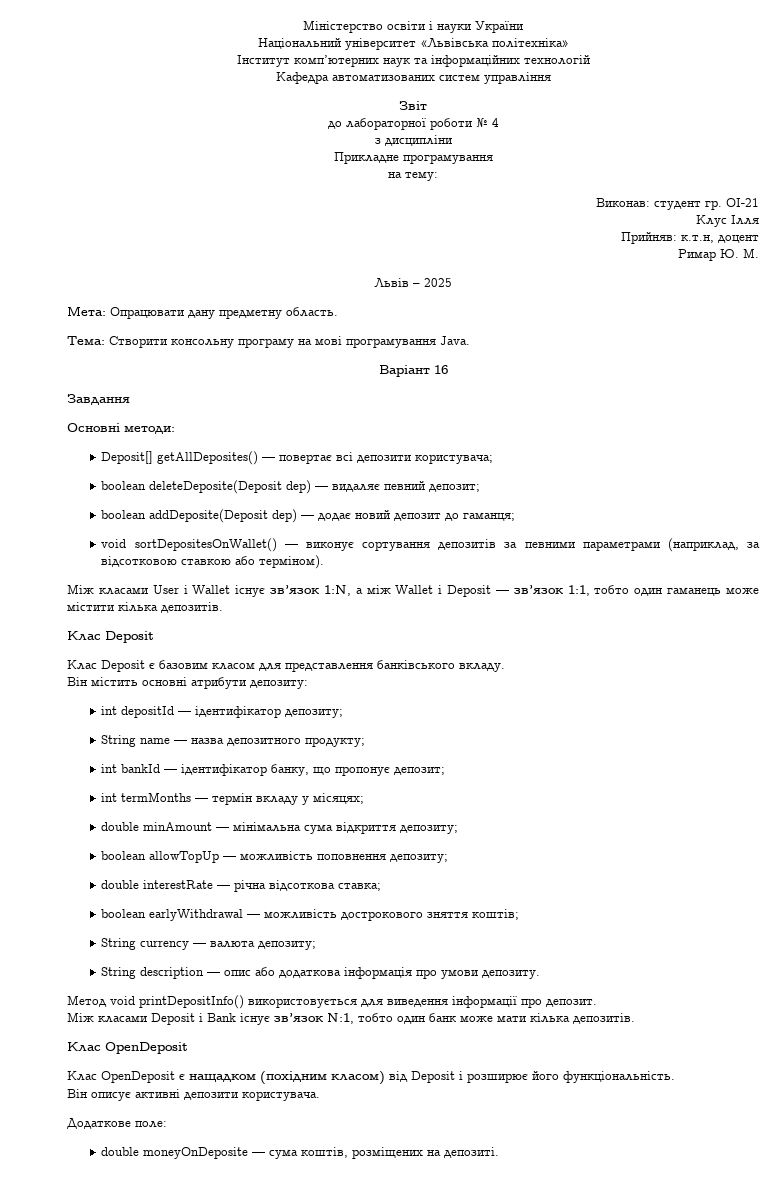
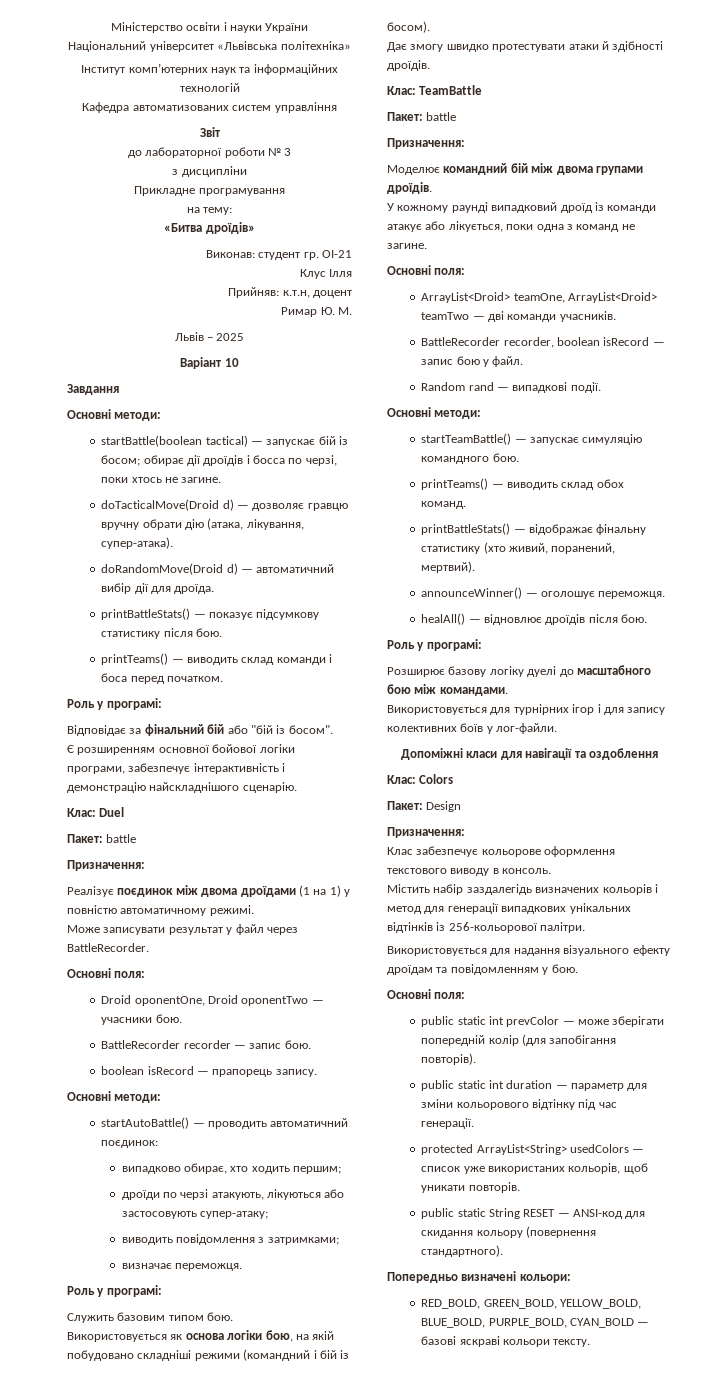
- до лабораторної роботи № 4
+ до лабораторної роботи № 3
+ «Битва дроїдів»
- Мета: Опрацювати дану предметну область.
- Тема: Створити консольну програму на мові програмування Java.
- Варіант 16
+ Варіант 10
- Deposit[] getAllDeposites() — повертає всі депозити користувача;
- boolean deleteDeposite(Deposit dep) — видаляє певний депозит;
- boolean addDeposite(Deposit dep) — додає новий депозит до гаманця;
- void sortDepositesOnWallet() — виконує сортування депозитів за певними параметрами (наприклад, за відсотковою ставкою або терміном).
- Між класами User і Wallet існує зв’язок 1:N, а між Wallet і Deposit — зв’язок 1:1, тобто один гаманець може містити кілька депозитів.
- Клас Deposit
- Клас Deposit є базовим класом для представлення банківського вкладу.
- Він містить основні атрибути депозиту:
- int depositId — ідентифікатор депозиту;
- String name — назва депозитного продукту;
- int bankId — ідентифікатор банку, що пропонує депозит;
- int termMonths — термін вкладу у місяцях;
- double minAmount — мінімальна сума відкриття депозиту;
- boolean allowTopUp — можливість поповнення депозиту;
- double interestRate — річна відсоткова ставка;
- boolean earlyWithdrawal — можливість дострокового зняття коштів;
- String currency — валюта депозиту;
- String description — опис або додаткова інформація про умови депозиту.
- Метод void printDepositInfo() використовується для виведення інформації про депозит.
- Між класами Deposit і Bank існує зв’язок N:1, тобто один банк може мати кілька депозитів.
- Клас OpenDeposit
- Клас OpenDeposit є нащадком (похідним класом) від Deposit і розширює його функціональність.
- Він описує активні депозити користувача.
- Додаткове поле:
- double moneyOnDeposite — сума коштів, розміщених на депозиті.
+ startBattle(boolean tactical) — запускає бій із босом; обирає дії дроїдів і босса по черзі, поки хтось не загине.
+ doTacticalMove(Droid d) — дозволяє гравцю вручну обрати дію (атака, лікування, супер-атака).
+ doRandomMove(Droid d) — автоматичний вибір дії для дроїда.
+ printBattleStats() — показує підсумкову статистику після бою.
+ printTeams() — виводить склад команди і боса перед початком.
+ Роль у програмі:
+ Відповідає за фінальний бій або "бій із босом".
+ Є розширенням основної бойової логіки програми, забезпечує інтерактивність і демонстрацію найскладнішого сценарію.
+ Клас: Duel
+ Пакет: battle
+ Призначення:
+ Реалізує поєдинок між двома дроїдами (1 на 1) у повністю автоматичному режимі.
+ Може записувати результат у файл через BattleRecorder.
+ Основні поля:
+ Droid oponentOne, Droid oponentTwo — учасники бою.
+ BattleRecorder recorder — запис бою.
+ boolean isRecord — прапорець запису.
+ Основні методи:
+ startAutoBattle() — проводить автоматичний поєдинок:
+ випадково обирає, хто ходить першим;
+ дроїди по черзі атакують, лікуються або застосовують супер-атаку;
+ виводить повідомлення з затримками;
+ визначає переможця.
+ Роль у програмі:
+ Служить базовим типом бою.
+ Використовується як основа логіки бою, на якій побудовано складніші режими (командний і бій із босом).
+ Дає змогу швидко протестувати атаки й здібності дроїдів.
+ Клас: TeamBattle
+ Пакет: battle
+ Призначення:
+ Моделює командний бій між двома групами дроїдів.
+ У кожному раунді випадковий дроїд із команди атакує або лікується, поки одна з команд не загине.
+ Основні поля:
+ ArrayList<Droid> teamOne, ArrayList<Droid> teamTwo — дві команди учасників.
+ BattleRecorder recorder, boolean isRecord — запис бою у файл.
+ Random rand — випадкові події.
+ Основні методи:
+ startTeamBattle() — запускає симуляцію командного бою.
+ printTeams() — виводить склад обох команд.
+ printBattleStats() — відображає фінальну статистику (хто живий, поранений, мертвий).
+ announceWinner() — оголошує переможця.
+ healAll() — відновлює дроїдів після бою.
+ Роль у програмі:
+ Розширює базову логіку дуелі до масштабного бою між командами.
+ Використовується для турнірних ігор і для запису колективних боїв у лог-файли.
+ Допоміжні класи для навігації та оздоблення
+ Клас: Colors
+ Пакет: Design
+ Призначення:
+ Клас забезпечує кольорове оформлення текстового виводу в консоль.
+ Містить набір заздалегідь визначених кольорів і метод для генерації випадкових унікальних відтінків із 256-кольорової палітри.
+ Використовується для надання візуального ефекту дроїдам та повідомленням у бою.
+ Основні поля:
+ public static int prevColor — може зберігати попередній колір (для запобігання повторів).
+ public static int duration — параметр для зміни кольорового відтінку під час генерації.
+ protected ArrayList<String> usedColors — список уже використаних кольорів, щоб уникати повторів.
+ public static String RESET — ANSI-код для скидання кольору (повернення стандартного).
+ Попередньо визначені кольори:
+ RED_BOLD, GREEN_BOLD, YELLOW_BOLD, BLUE_BOLD, PURPLE_BOLD, CYAN_BOLD — базові яскраві кольори тексту.

